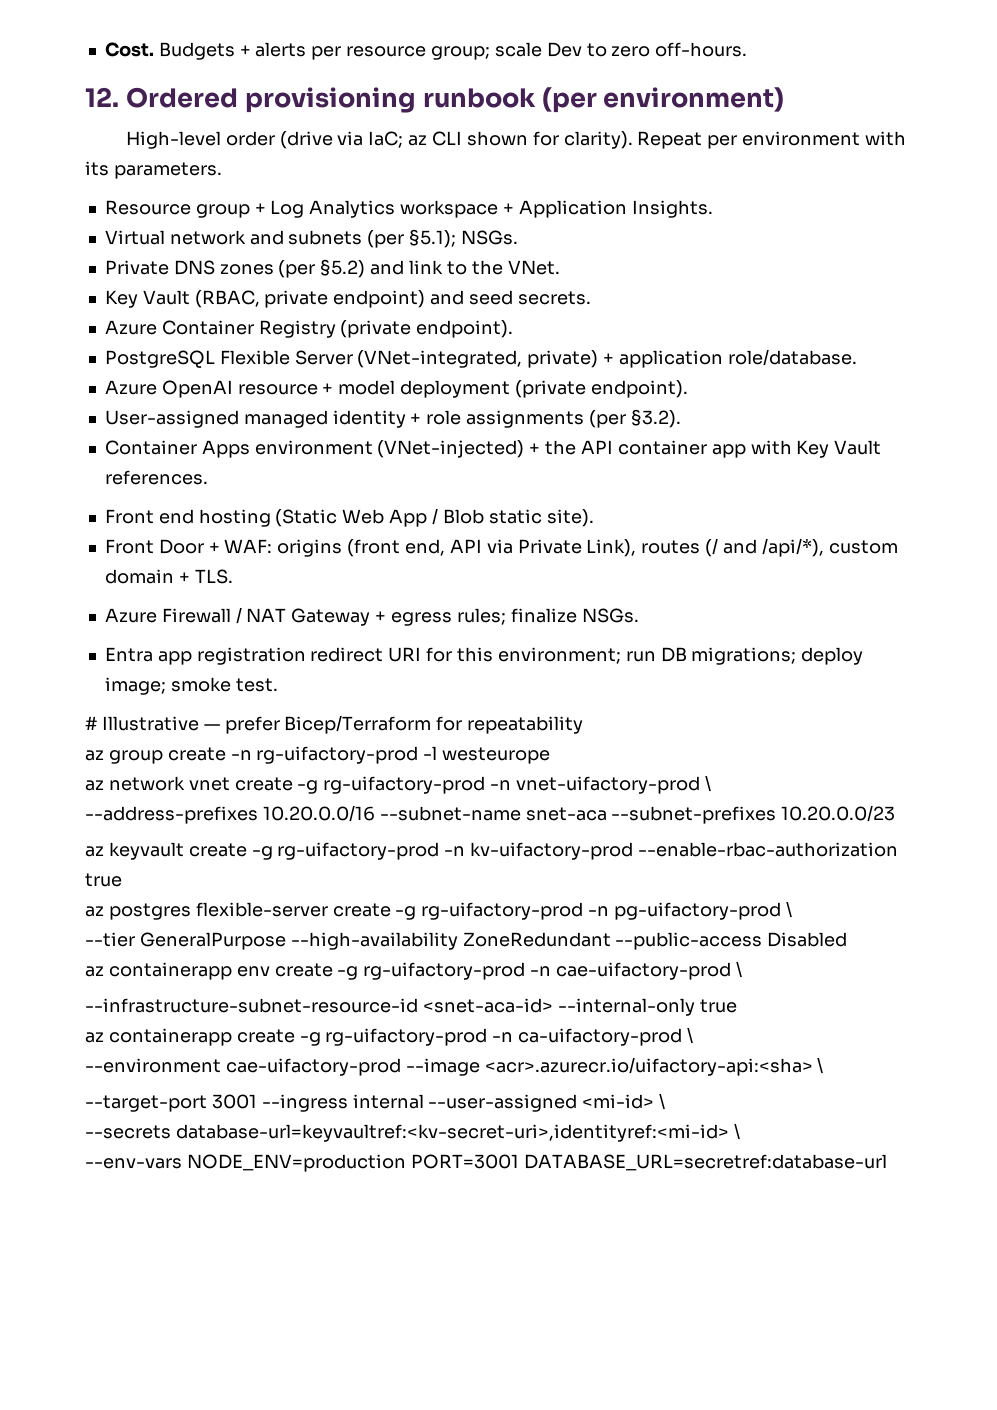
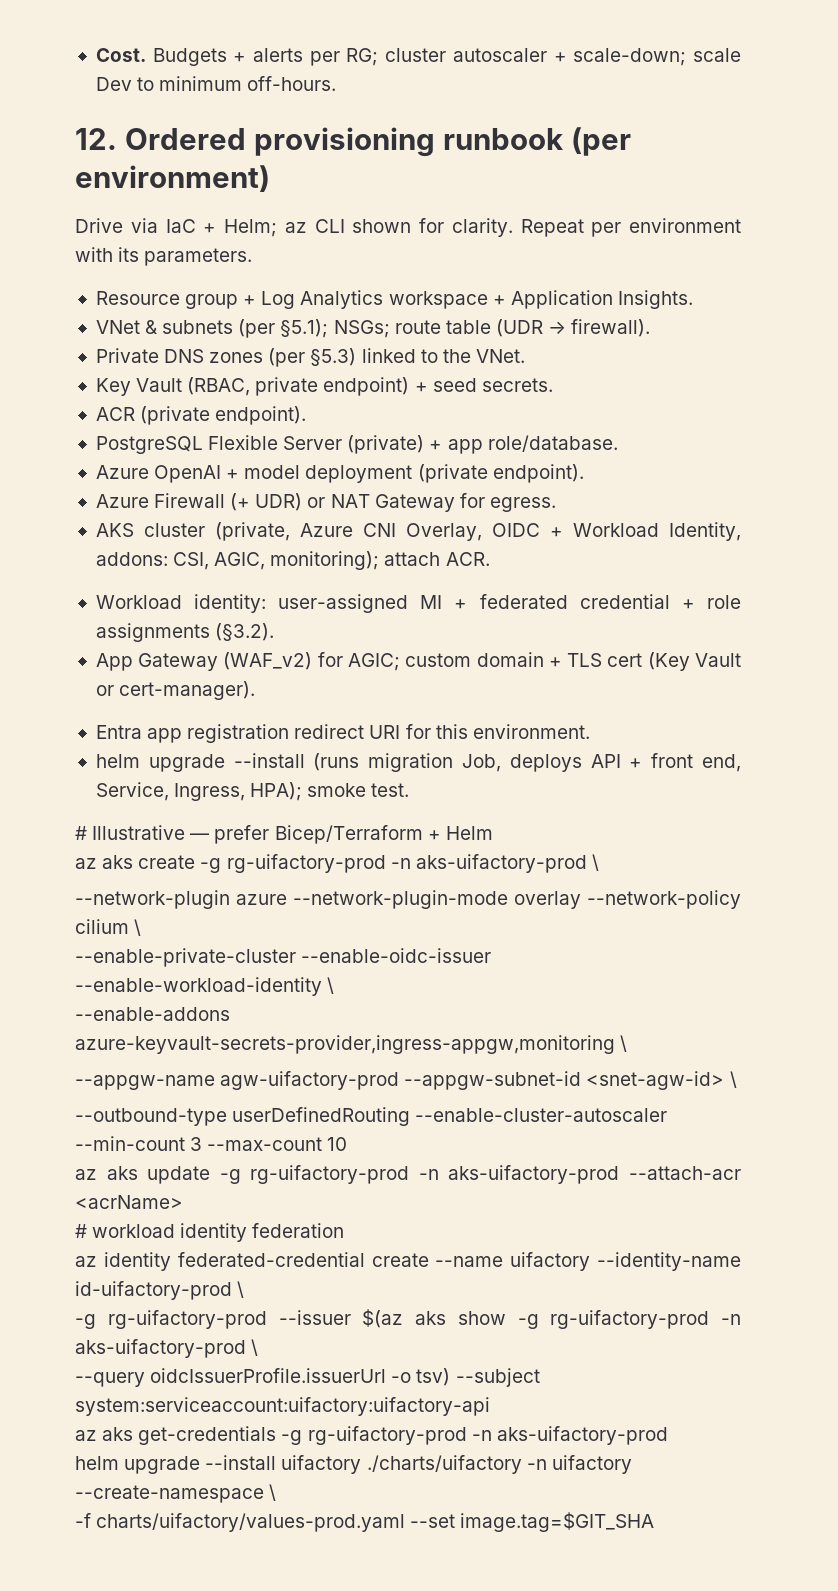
- Budgets + alerts per resource group; scale Dev to zero off-hours.
+ Budgets + alerts per RG; cluster autoscaler + scale-down; scale Dev to minimum off-hours.
- High-level order (drive via IaC; az CLI shown for clarity).
+ Drive via IaC + Helm; az CLI shown for clarity.
- Virtual network and subnets (per §5.1); NSGs.
+ VNet & subnets (per §5.1); NSGs; route table (UDR → firewall).
- Private DNS zones (per §5.2) and link to the VNet.
+ Private DNS zones (per §5.3) linked to the VNet.
- Key Vault (RBAC, private endpoint) and seed secrets.
+ Key Vault (RBAC, private endpoint) + seed secrets.
- Azure Container Registry (private endpoint).
+ ACR (private endpoint).
- PostgreSQL Flexible Server (VNet-integrated, private) + application role/database.
+ PostgreSQL Flexible Server (private) + app role/database.
- Azure OpenAI resource + model deployment (private endpoint).
+ Azure OpenAI + model deployment (private endpoint).
- User-assigned managed identity + role assignments (per §3.2).
- Container Apps environment (VNet-injected) + the API container app with Key Vault references.
- Front end hosting (Static Web App / Blob static site).
- Front Door + WAF: origins (front end, API via Private Link), routes (/ and /api/*), custom domain + TLS.
- Azure Firewall / NAT Gateway + egress rules; finalize NSGs.
+ Azure Firewall (+ UDR) or NAT Gateway for egress.
+ AKS cluster (private, Azure CNI Overlay, OIDC + Workload Identity, addons: CSI, AGIC, monitoring); attach ACR.
+ Workload identity: user-assigned MI + federated credential + role assignments (§3.2).
+ App Gateway (WAF_v2) for AGIC; custom domain + TLS cert (Key Vault or cert-manager).
- Entra app registration redirect URI for this environment; run DB migrations; deploy image; smoke test.
+ Entra app registration redirect URI for this environment.
+ helm upgrade --install (runs migration Job, deploys API + front end, Service, Ingress, HPA); smoke test.
- # Illustrative — prefer Bicep/Terraform for repeatability
- az group create -n rg-uifactory-prod -l westeurope
- az network vnet create -g rg-uifactory-prod -n vnet-uifactory-prod \
- --address-prefixes 10.20.0.0/16 --subnet-name snet-aca --subnet-prefixes 10.20.0.0/23
- az keyvault create -g rg-uifactory-prod -n kv-uifactory-prod --enable-rbac-authorization true
- az postgres flexible-server create -g rg-uifactory-prod -n pg-uifactory-prod \
- --tier GeneralPurpose --high-availability ZoneRedundant --public-access Disabled
- az containerapp env create -g rg-uifactory-prod -n cae-uifactory-prod \
- --infrastructure-subnet-resource-id <snet-aca-id> --internal-only true
- az containerapp create -g rg-uifactory-prod -n ca-uifactory-prod \
- --environment cae-uifactory-prod --image <acr>.azurecr.io/uifactory-api:<sha> \
- --target-port 3001 --ingress internal --user-assigned <mi-id> \
- --secrets database-url=keyvaultref:<kv-secret-uri>,identityref:<mi-id> \
- --env-vars NODE_ENV=production PORT=3001 DATABASE_URL=secretref:database-url
+ # Illustrative — prefer Bicep/Terraform + Helm
+ az aks create -g rg-uifactory-prod -n aks-uifactory-prod \
+ --network-plugin azure --network-plugin-mode overlay --network-policy cilium \
+ --enable-private-cluster --enable-oidc-issuer --enable-workload-identity \
+ --enable-addons azure-keyvault-secrets-provider,ingress-appgw,monitoring \
+ --appgw-name agw-uifactory-prod --appgw-subnet-id <snet-agw-id> \
+ --outbound-type userDefinedRouting --enable-cluster-autoscaler --min-count 3 --max-count 10
+ az aks update -g rg-uifactory-prod -n aks-uifactory-prod --attach-acr <acrName>
+ # workload identity federation
+ az identity federated-credential create --name uifactory --identity-name id-uifactory-prod \
+ -g rg-uifactory-prod --issuer $(az aks show -g rg-uifactory-prod -n aks-uifactory-prod \
+ --query oidcIssuerProfile.issuerUrl -o tsv) --subject system:serviceaccount:uifactory:uifactory-api
+ az aks get-credentials -g rg-uifactory-prod -n aks-uifactory-prod
+ helm upgrade --install uifactory ./charts/uifactory -n uifactory --create-namespace \
+ -f charts/uifactory/values-prod.yaml --set image.tag=$GIT_SHA

